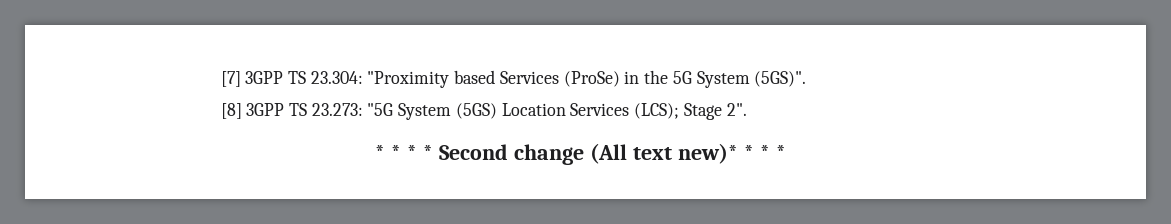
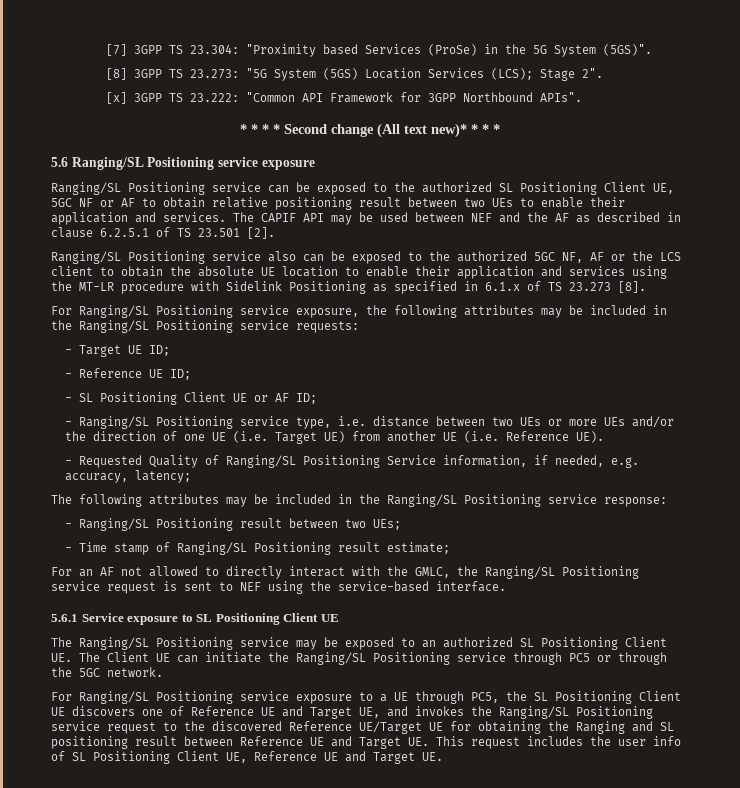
+ [x] 3GPP TS 23.222: "Common API Framework for 3GPP Northbound APIs".
+ 5.6 Ranging/SL Positioning service exposure
+ Ranging/SL Positioning service can be exposed to the authorized SL Positioning Client UE, 5GC NF or AF to obtain relative positioning result between two UEs to enable their application and services. The CAPIF API may be used between NEF and the AF as described in clause 6.2.5.1 of TS 23.501 [2].
+ Ranging/SL Positioning service also can be exposed to the authorized 5GC NF, AF or the LCS client to obtain the absolute UE location to enable their application and services using the MT-LR procedure with Sidelink Positioning as specified in 6.1.x of TS 23.273 [8].
+ For Ranging/SL Positioning service exposure, the following attributes may be included in the Ranging/SL Positioning service requests:
+ - Target UE ID;
+ - Reference UE ID;
+ - SL Positioning Client UE or AF ID;
+ - Ranging/SL Positioning service type, i.e. distance between two UEs or more UEs and/or the direction of one UE (i.e. Target UE) from another UE (i.e. Reference UE).
+ - Requested Quality of Ranging/SL Positioning Service information, if needed, e.g. accuracy, latency;
+ The following attributes may be included in the Ranging/SL Positioning service response:
+ - Ranging/SL Positioning result between two UEs;
+ - Time stamp of Ranging/SL Positioning result estimate;
+ For an AF not allowed to directly interact with the GMLC, the Ranging/SL Positioning service request is sent to NEF using the service-based interface.
+ 5.6.1 Service exposure to SL Positioning Client UE
+ The Ranging/SL Positioning service may be exposed to an authorized SL Positioning Client UE. The Client UE can initiate the Ranging/SL Positioning service through PC5 or through the 5GC network.
+ For Ranging/SL Positioning service exposure to a UE through PC5, the SL Positioning Client UE discovers one of Reference UE and Target UE, and invokes the Ranging/SL Positioning service request to the discovered Reference UE/Target UE for obtaining the Ranging and SL positioning result between Reference UE and Target UE. This request includes the user info of SL Positioning Client UE, Reference UE and Target UE.

